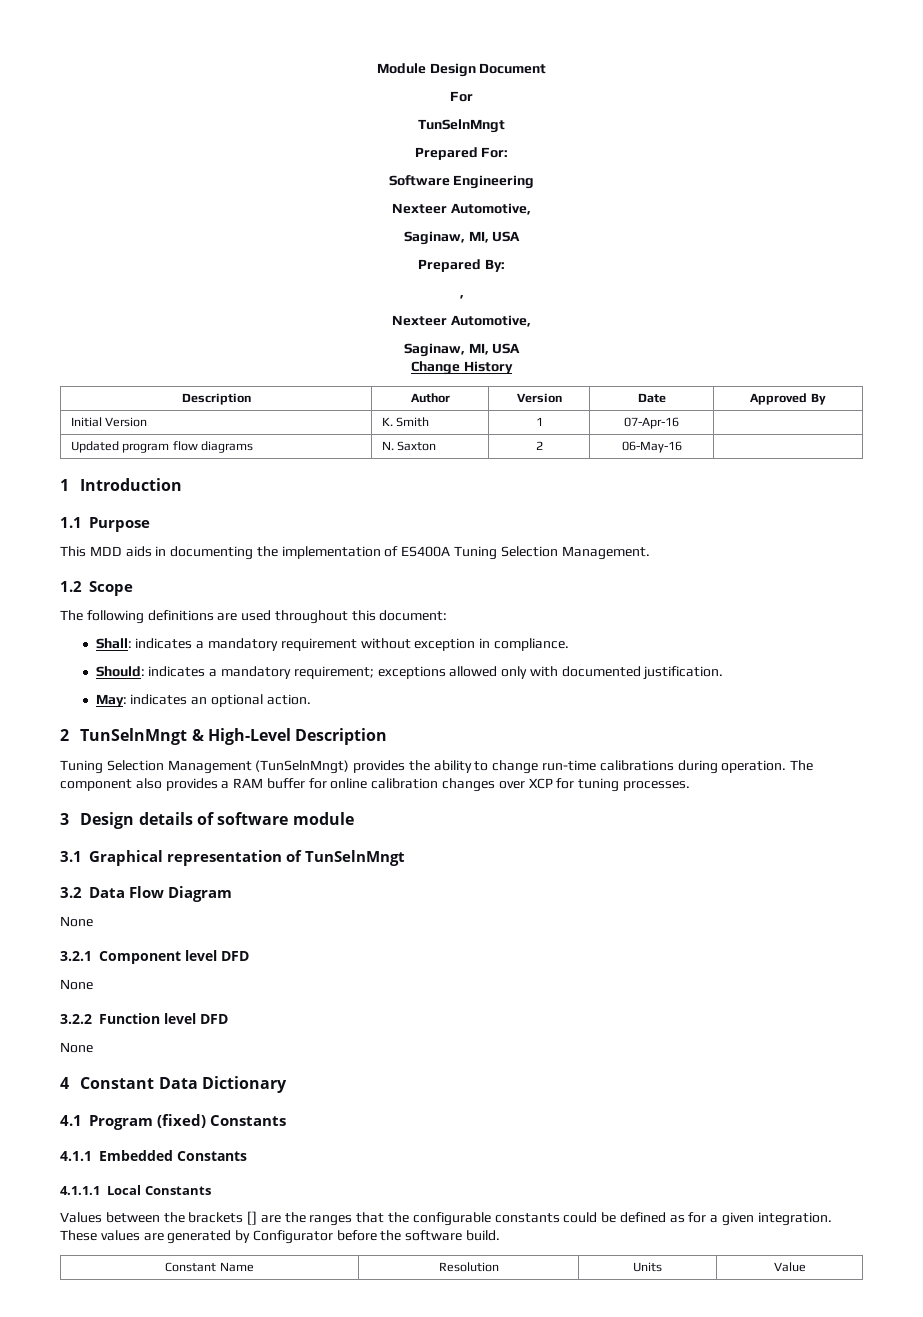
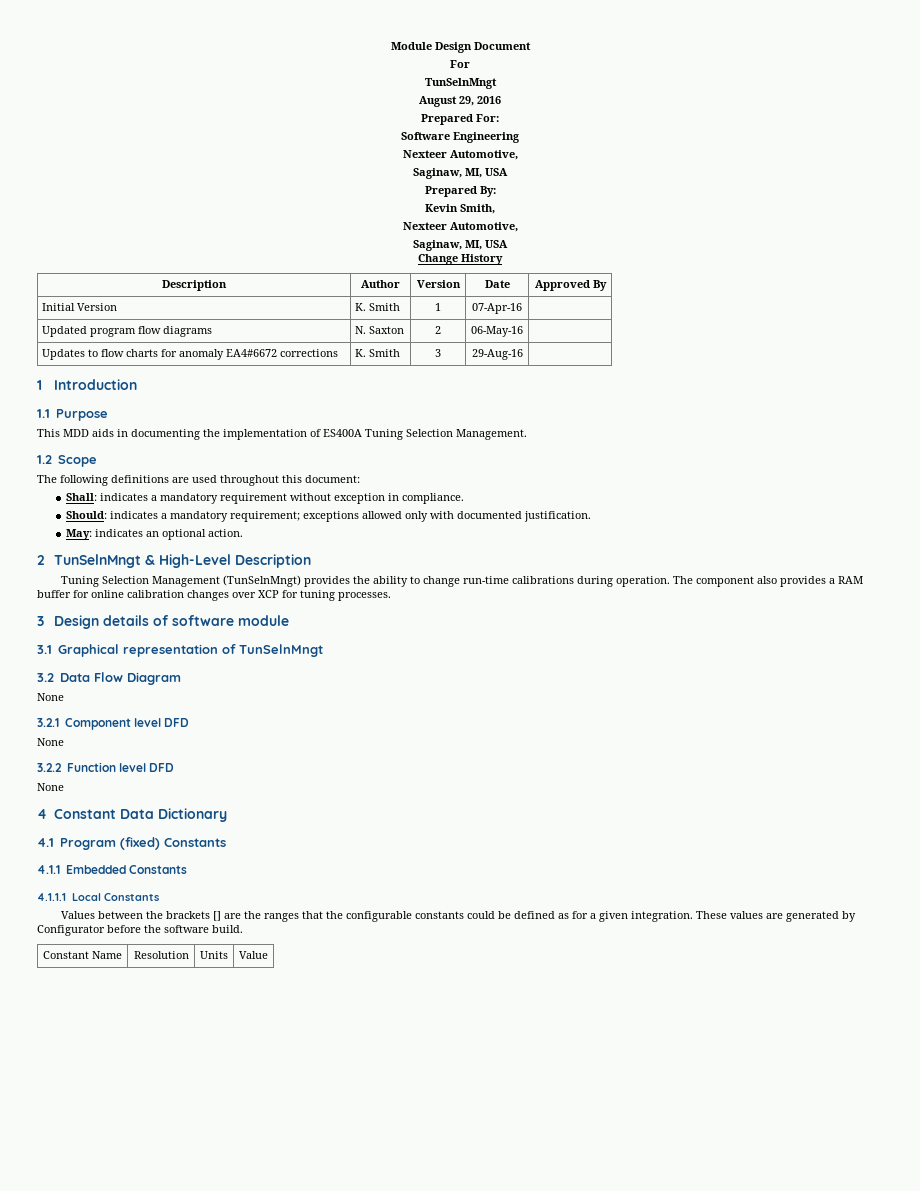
+ August 29, 2016
- ,
+ Kevin Smith,
+ Updates to flow charts for anomaly EA4#6672 corrections | K. Smith | 3 | 29-Aug-16 |

